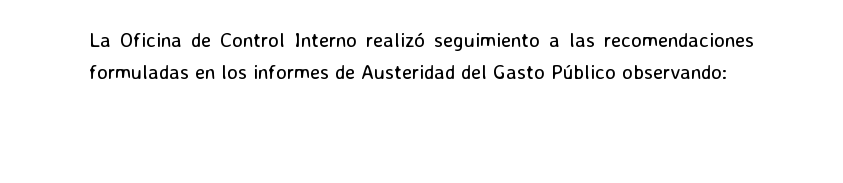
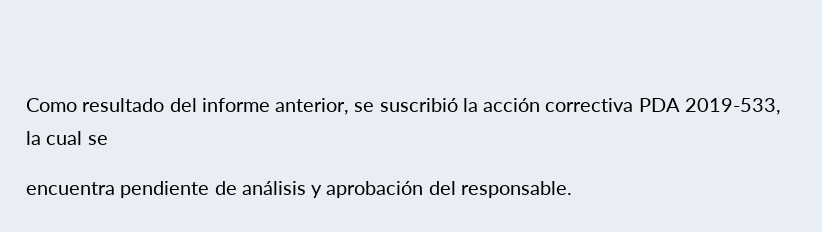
- La Oficina de Control Interno realizó seguimiento a las recomendaciones formuladas en los informes de Austeridad del Gasto Público observando:
+ Como resultado del informe anterior, se suscribió la acción correctiva PDA 2019-533, la cual se
+ encuentra pendiente de análisis y aprobación del responsable.

